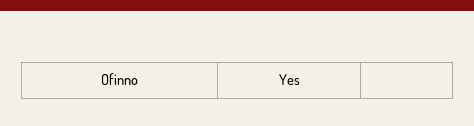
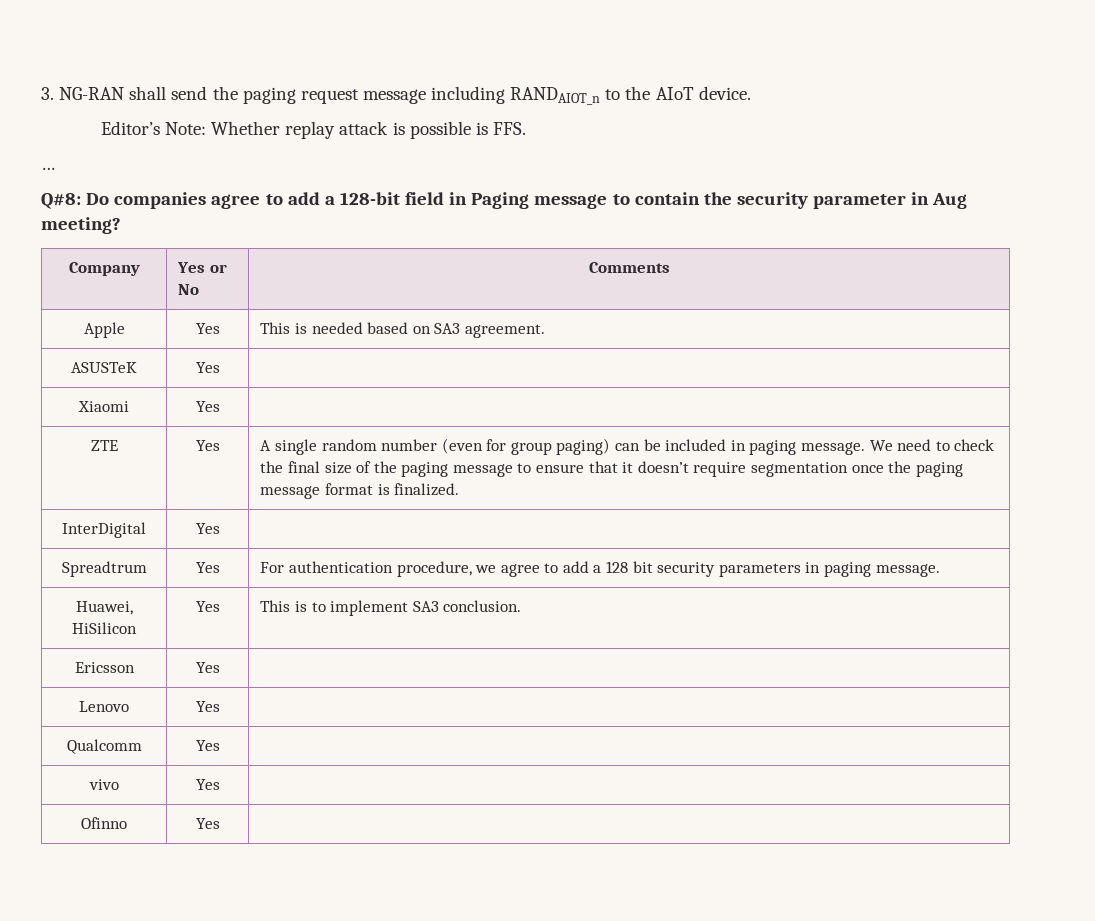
+ 3. NG-RAN shall send the paging request message including RANDAIOT_n to the AIoT device.
+ Editor’s Note: Whether replay attack is possible is FFS.
+ …
+ Q#8: Do companies agree to add a 128-bit field in Paging message to contain the security parameter in Aug meeting?
+ Company | Yes or No | Comments
+ Apple | Yes | This is needed based on SA3 agreement.
+ ASUSTeK | Yes |
+ Xiaomi | Yes |
+ ZTE | Yes | A single random number (even for group paging) can be included in paging message. We need to check the final size of the paging message to ensure that it doesn’t require segmentation once the paging message format is finalized.
+ InterDigital | Yes |
+ Spreadtrum | Yes | For authentication procedure, we agree to add a 128 bit security parameters in paging message.
+ Huawei, HiSilicon | Yes | This is to implement SA3 conclusion.
+ Ericsson | Yes |
+ Lenovo | Yes |
+ Qualcomm | Yes |
+ vivo | Yes |

